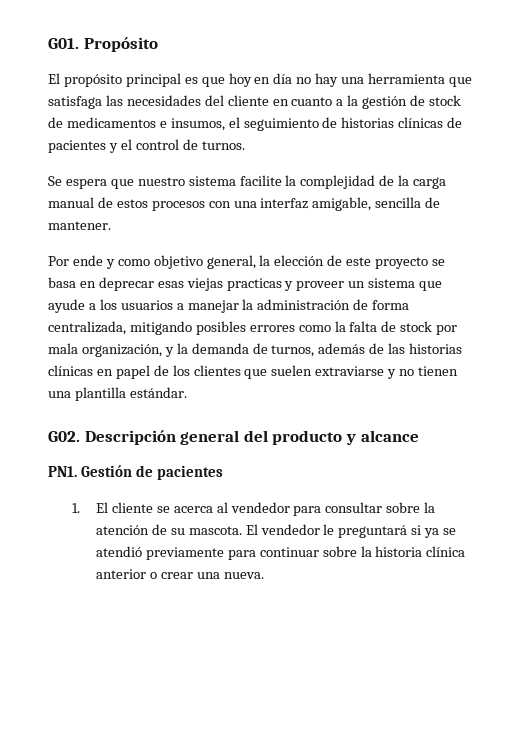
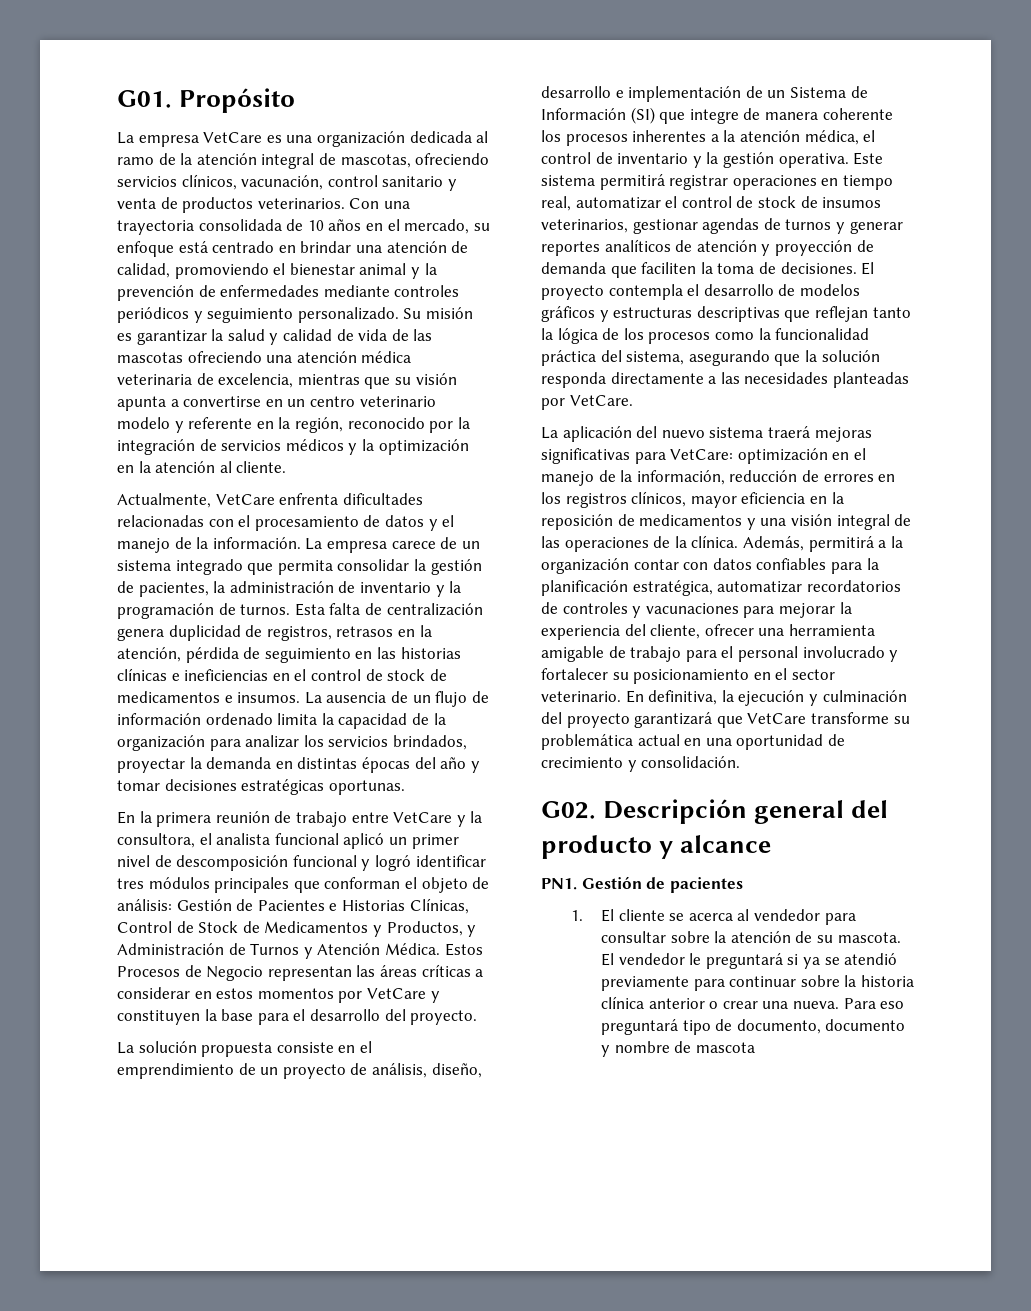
- El propósito principal es que hoy en día no hay una herramienta que satisfaga las necesidades del cliente en cuanto a la gestión de stock de medicamentos e insumos, el seguimiento de historias clínicas de pacientes y el control de turnos.
- Se espera que nuestro sistema facilite la complejidad de la carga manual de estos procesos con una interfaz amigable, sencilla de mantener.
- Por ende y como objetivo general, la elección de este proyecto se basa en deprecar esas viejas practicas y proveer un sistema que ayude a los usuarios a manejar la administración de forma centralizada, mitigando posibles errores como la falta de stock por mala organización, y la demanda de turnos, además de las historias clínicas en papel de los clientes que suelen extraviarse y no tienen una plantilla estándar.
+ La empresa VetCare es una organización dedicada al ramo de la atención integral de mascotas, ofreciendo servicios clínicos, vacunación, control sanitario y venta de productos veterinarios. Con una trayectoria consolidada de 10 años en el mercado, su enfoque está centrado en brindar una atención de calidad, promoviendo el bienestar animal y la prevención de enfermedades mediante controles periódicos y seguimiento personalizado. Su misión es garantizar la salud y calidad de vida de las mascotas ofreciendo una atención médica veterinaria de excelencia, mientras que su visión apunta a convertirse en un centro veterinario modelo y referente en la región, reconocido por la integración de servicios médicos y la optimización en la atención al cliente.
+ Actualmente, VetCare enfrenta dificultades relacionadas con el procesamiento de datos y el manejo de la información. La empresa carece de un sistema integrado que permita consolidar la gestión de pacientes, la administración de inventario y la programación de turnos. Esta falta de centralización genera duplicidad de registros, retrasos en la atención, pérdida de seguimiento en las historias clínicas e ineficiencias en el control de stock de medicamentos e insumos. La ausencia de un flujo de información ordenado limita la capacidad de la organización para analizar los servicios brindados, proyectar la demanda en distintas épocas del año y tomar decisiones estratégicas oportunas.
+ En la primera reunión de trabajo entre VetCare y la consultora, el analista funcional aplicó un primer nivel de descomposición funcional y logró identificar tres módulos principales que conforman el objeto de análisis: Gestión de Pacientes e Historias Clínicas, Control de Stock de Medicamentos y Productos, y Administración de Turnos y Atención Médica. Estos Procesos de Negocio representan las áreas críticas a considerar en estos momentos por VetCare y constituyen la base para el desarrollo del proyecto.
+ La solución propuesta consiste en el emprendimiento de un proyecto de análisis, diseño, desarrollo e implementación de un Sistema de Información (SI) que integre de manera coherente los procesos inherentes a la atención médica, el control de inventario y la gestión operativa. Este sistema permitirá registrar operaciones en tiempo real, automatizar el control de stock de insumos veterinarios, gestionar agendas de turnos y generar reportes analíticos de atención y proyección de demanda que faciliten la toma de decisiones. El proyecto contempla el desarrollo de modelos gráficos y estructuras descriptivas que reflejan tanto la lógica de los procesos como la funcionalidad práctica del sistema, asegurando que la solución responda directamente a las necesidades planteadas por VetCare.
+ La aplicación del nuevo sistema traerá mejoras significativas para VetCare: optimización en el manejo de la información, reducción de errores en los registros clínicos, mayor eficiencia en la reposición de medicamentos y una visión integral de las operaciones de la clínica. Además, permitirá a la organización contar con datos confiables para la planificación estratégica, automatizar recordatorios de controles y vacunaciones para mejorar la experiencia del cliente, ofrecer una herramienta amigable de trabajo para el personal involucrado y fortalecer su posicionamiento en el sector veterinario. En definitiva, la ejecución y culminación del proyecto garantizará que VetCare transforme su problemática actual en una oportunidad de crecimiento y consolidación.
+ Para eso preguntará tipo de documento, documento y nombre de mascota

